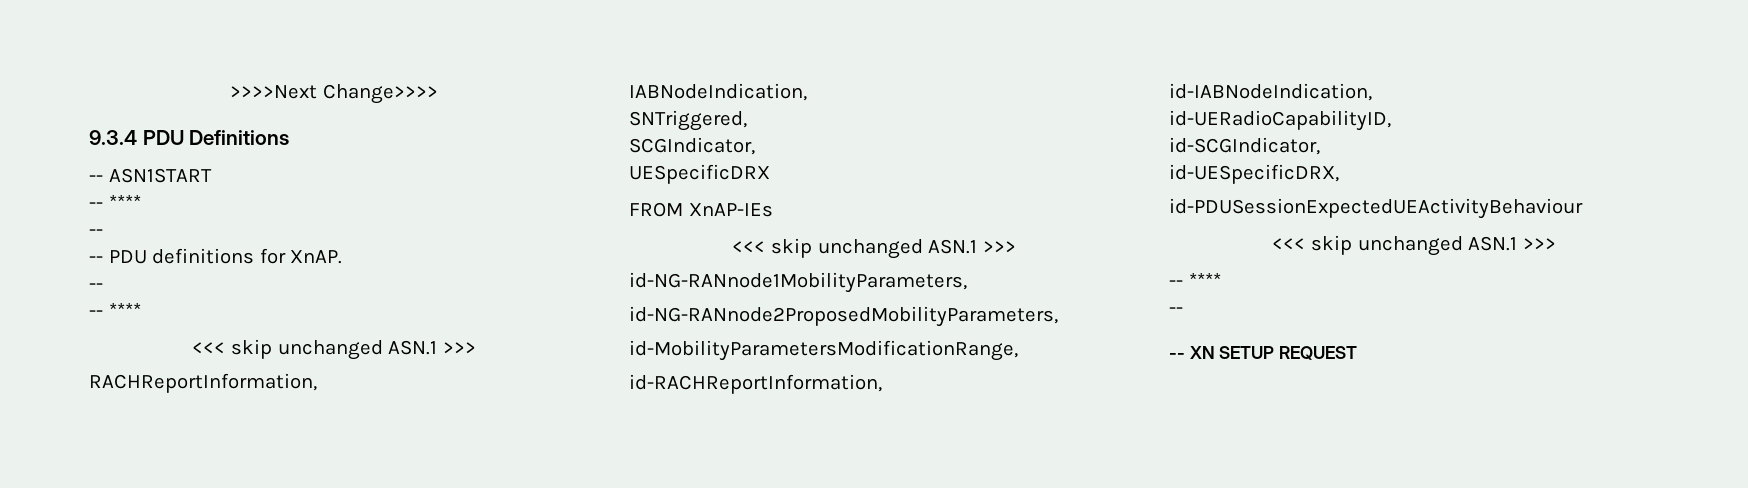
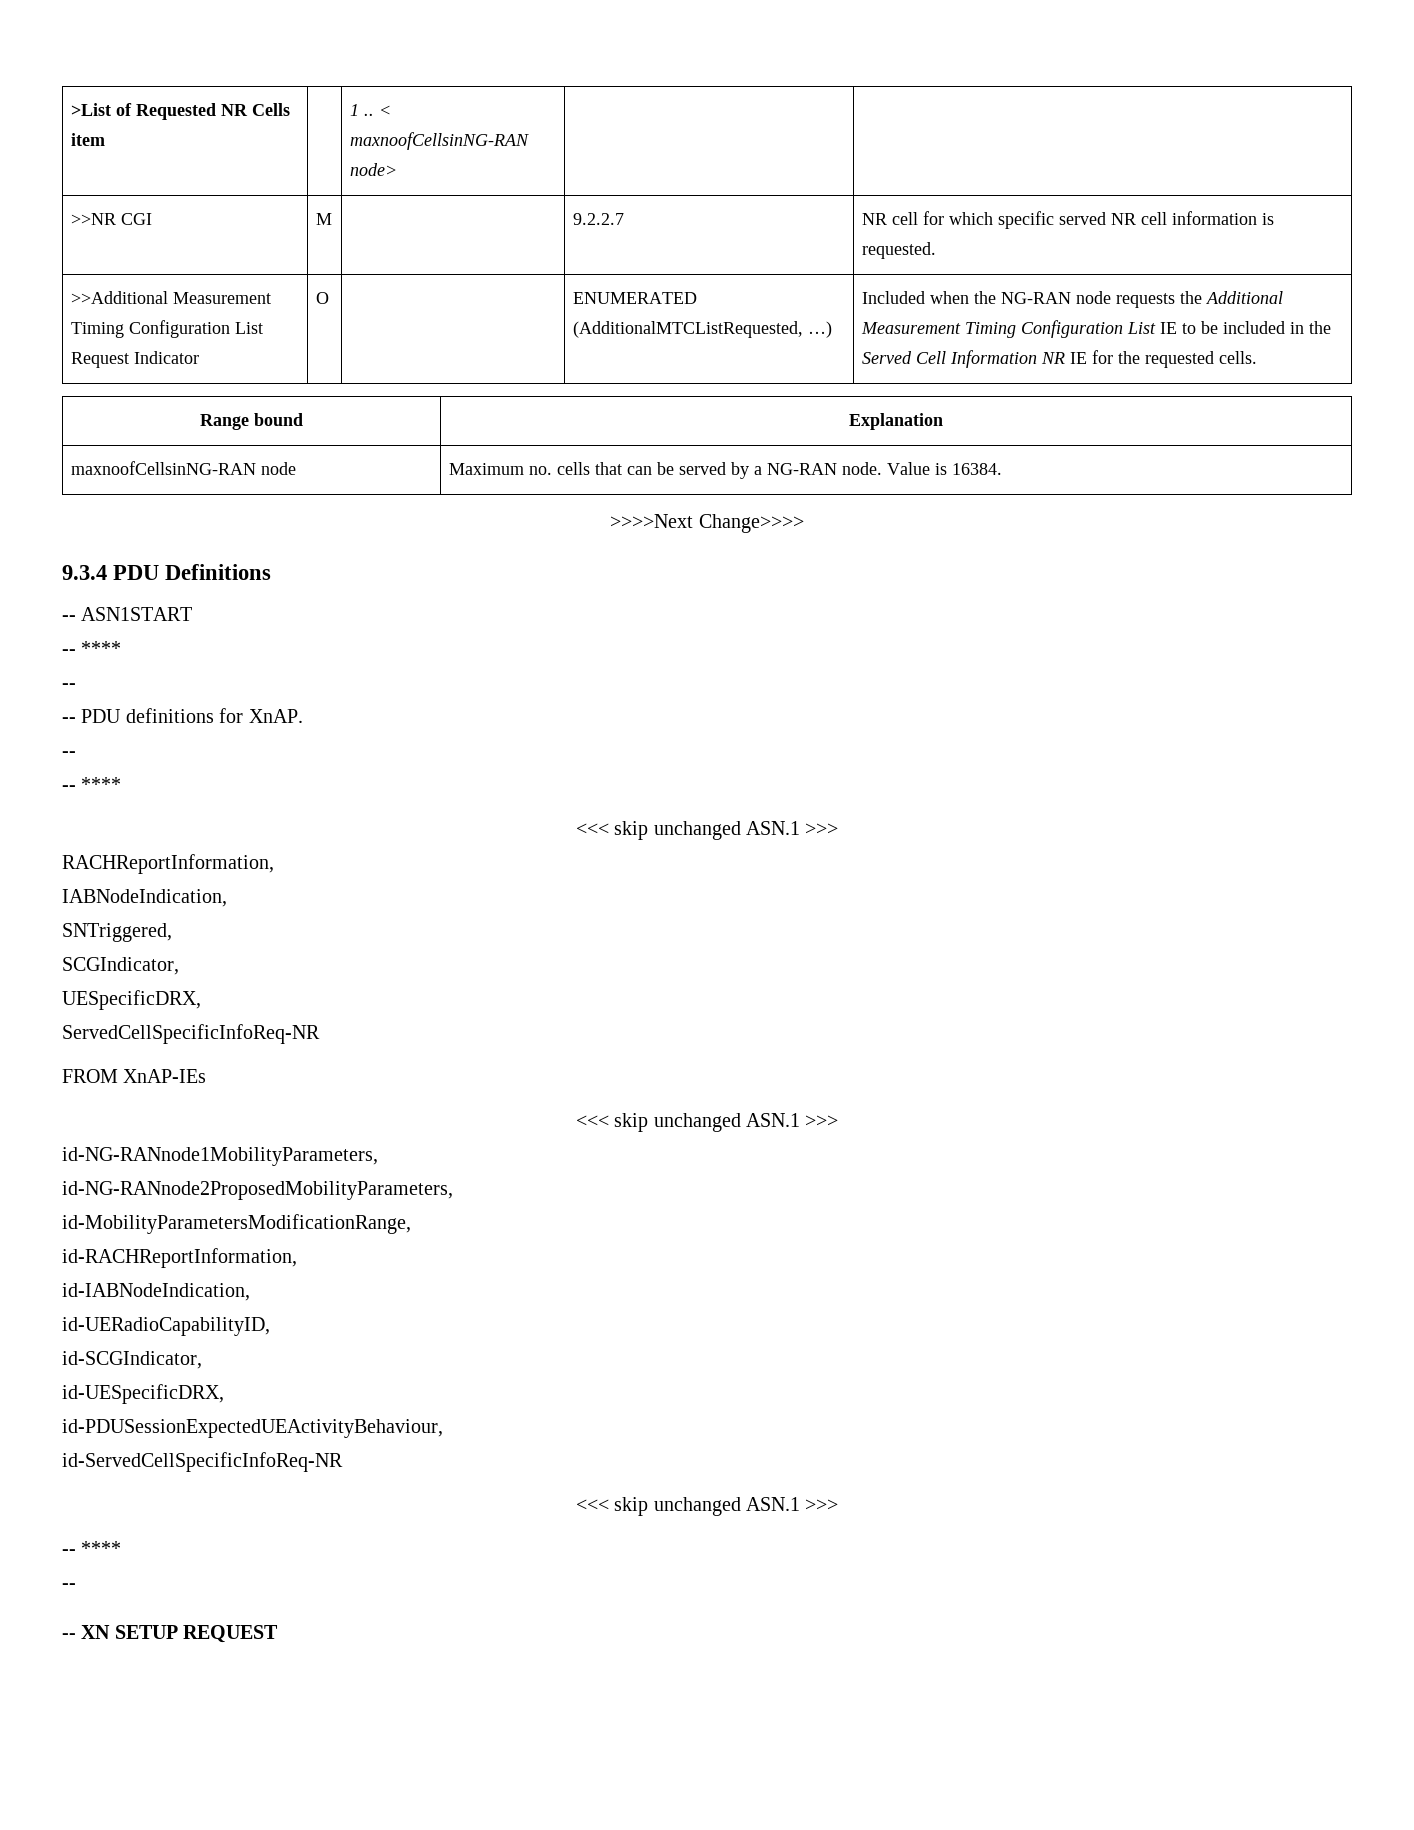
+ >List of Requested NR Cells item | | 1 .. < maxnoofCellsinNG-RAN node> | |
+ >>NR CGI | M | | 9.2.2.7 | NR cell for which specific served NR cell information is requested.
+ >>Additional Measurement Timing Configuration List Request Indicator | O | | ENUMERATED (AdditionalMTCListRequested, …) | Included when the NG-RAN node requests the Additional Measurement Timing Configuration List IE to be included in the Served Cell Information NR IE for the requested cells.
+ Range bound | Explanation
+ maxnoofCellsinNG-RAN node | Maximum no. cells that can be served by a NG-RAN node. Value is 16384.
- UESpecificDRX
+ UESpecificDRX,
+ ServedCellSpecificInfoReq-NR
- id-PDUSessionExpectedUEActivityBehaviour
+ id-PDUSessionExpectedUEActivityBehaviour,
+ id-ServedCellSpecificInfoReq-NR

